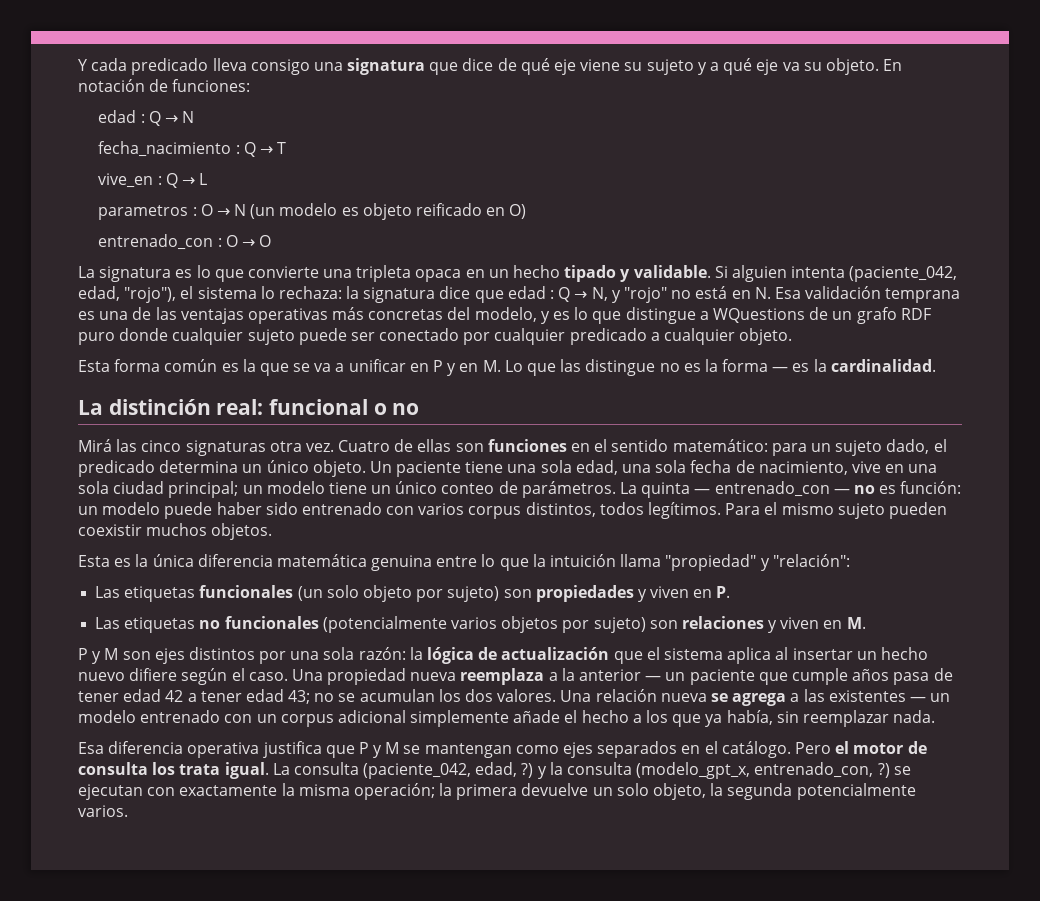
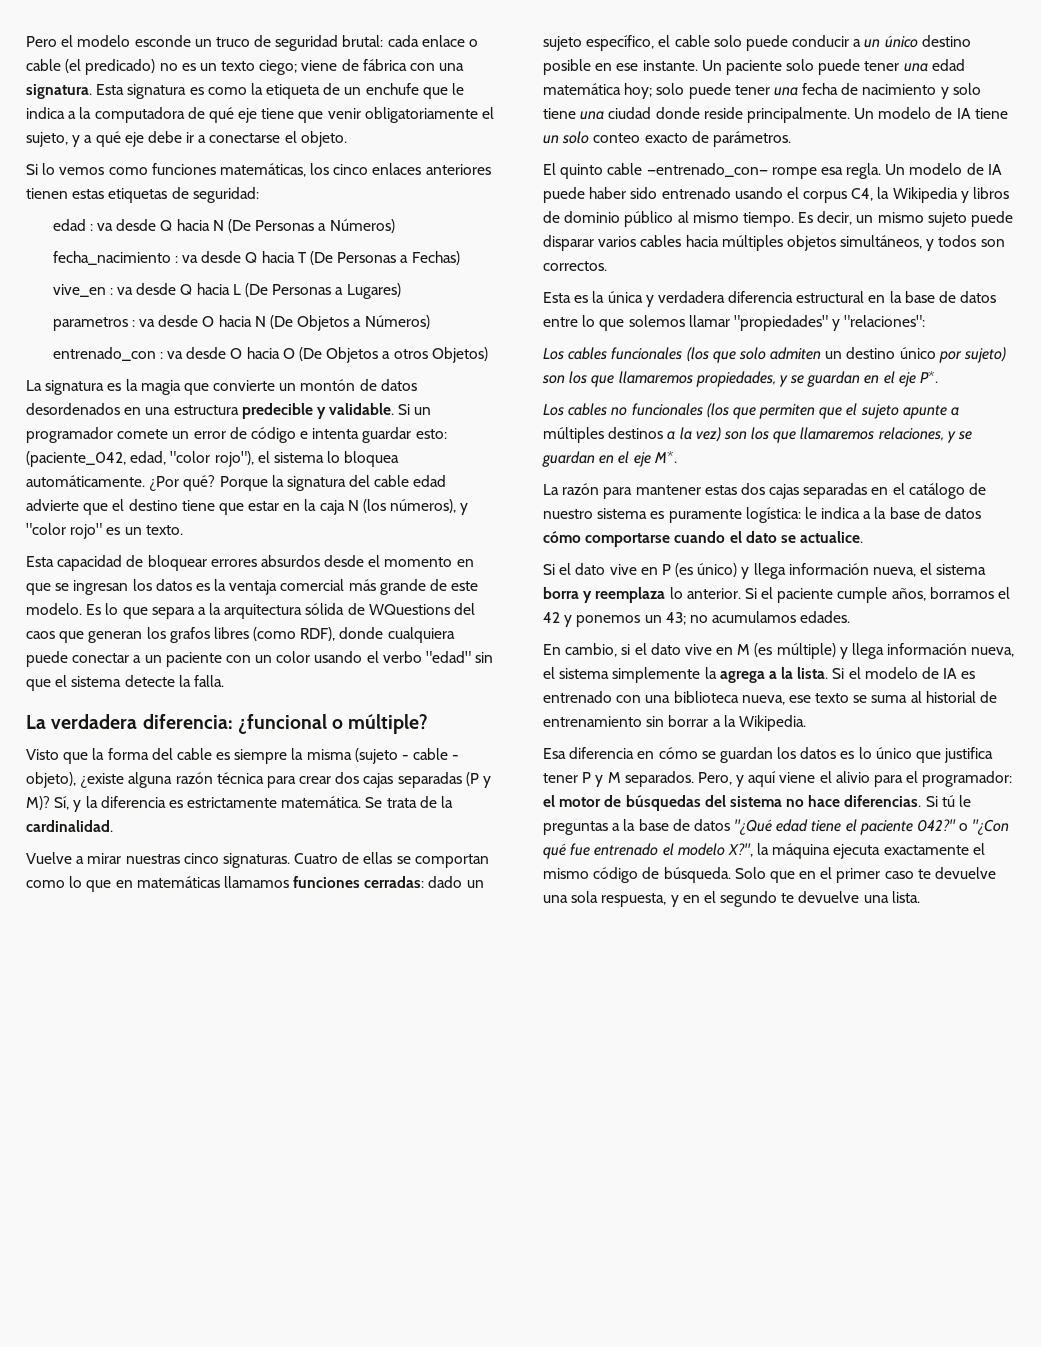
- Y cada predicado lleva consigo una signatura que dice de qué eje viene su sujeto y a qué eje va su objeto. En notación de funciones:
- edad : Q → N
- fecha_nacimiento : Q → T
- vive_en : Q → L
- parametros : O → N (un modelo es objeto reificado en O)
- entrenado_con : O → O
- La signatura es lo que convierte una tripleta opaca en un hecho tipado y validable. Si alguien intenta (paciente_042, edad, "rojo"), el sistema lo rechaza: la signatura dice que edad : Q → N, y "rojo" no está en N. Esa validación temprana es una de las ventajas operativas más concretas del modelo, y es lo que distingue a WQuestions de un grafo RDF puro donde cualquier sujeto puede ser conectado por cualquier predicado a cualquier objeto.
- Esta forma común es la que se va a unificar en P y en M. Lo que las distingue no es la forma — es la cardinalidad.
- La distinción real: funcional o no
- Mirá las cinco signaturas otra vez. Cuatro de ellas son funciones en el sentido matemático: para un sujeto dado, el predicado determina un único objeto. Un paciente tiene una sola edad, una sola fecha de nacimiento, vive en una sola ciudad principal; un modelo tiene un único conteo de parámetros. La quinta — entrenado_con — no es función: un modelo puede haber sido entrenado con varios corpus distintos, todos legítimos. Para el mismo sujeto pueden coexistir muchos objetos.
- Esta es la única diferencia matemática genuina entre lo que la intuición llama "propiedad" y "relación":
- Las etiquetas funcionales (un solo objeto por sujeto) son propiedades y viven en P.
- Las etiquetas no funcionales (potencialmente varios objetos por sujeto) son relaciones y viven en M.
- P y M son ejes distintos por una sola razón: la lógica de actualización que el sistema aplica al insertar un hecho nuevo difiere según el caso. Una propiedad nueva reemplaza a la anterior — un paciente que cumple años pasa de tener edad 42 a tener edad 43; no se acumulan los dos valores. Una relación nueva se agrega a las existentes — un modelo entrenado con un corpus adicional simplemente añade el hecho a los que ya había, sin reemplazar nada.
- Esa diferencia operativa justifica que P y M se mantengan como ejes separados en el catálogo. Pero el motor de consulta los trata igual. La consulta (paciente_042, edad, ?) y la consulta (modelo_gpt_x, entrenado_con, ?) se ejecutan con exactamente la misma operación; la primera devuelve un solo objeto, la segunda potencialmente varios.
+ Pero el modelo esconde un truco de seguridad brutal: cada enlace o cable (el predicado) no es un texto ciego; viene de fábrica con una signatura. Esta signatura es como la etiqueta de un enchufe que le indica a la computadora de qué eje tiene que venir obligatoriamente el sujeto, y a qué eje debe ir a conectarse el objeto.
+ Si lo vemos como funciones matemáticas, los cinco enlaces anteriores tienen estas etiquetas de seguridad:
+ edad : va desde Q hacia N (De Personas a Números)
+ fecha_nacimiento : va desde Q hacia T (De Personas a Fechas)
+ vive_en : va desde Q hacia L (De Personas a Lugares)
+ parametros : va desde O hacia N (De Objetos a Números)
+ entrenado_con : va desde O hacia O (De Objetos a otros Objetos)
+ La signatura es la magia que convierte un montón de datos desordenados en una estructura predecible y validable. Si un programador comete un error de código e intenta guardar esto: (paciente_042, edad, "color rojo"), el sistema lo bloquea automáticamente. ¿Por qué? Porque la signatura del cable edad advierte que el destino tiene que estar en la caja N (los números), y "color rojo" es un texto.
+ Esta capacidad de bloquear errores absurdos desde el momento en que se ingresan los datos es la ventaja comercial más grande de este modelo. Es lo que separa a la arquitectura sólida de WQuestions del caos que generan los grafos libres (como RDF), donde cualquiera puede conectar a un paciente con un color usando el verbo "edad" sin que el sistema detecte la falla.
+ La verdadera diferencia: ¿funcional o múltiple?
+ Visto que la forma del cable es siempre la misma (sujeto - cable - objeto), ¿existe alguna razón técnica para crear dos cajas separadas (P y M)? Sí, y la diferencia es estrictamente matemática. Se trata de la cardinalidad.
+ Vuelve a mirar nuestras cinco signaturas. Cuatro de ellas se comportan como lo que en matemáticas llamamos funciones cerradas: dado un sujeto específico, el cable solo puede conducir a un único destino posible en ese instante. Un paciente solo puede tener una edad matemática hoy; solo puede tener una fecha de nacimiento y solo tiene una ciudad donde reside principalmente. Un modelo de IA tiene un solo conteo exacto de parámetros.
+ El quinto cable —entrenado_con— rompe esa regla. Un modelo de IA puede haber sido entrenado usando el corpus C4, la Wikipedia y libros de dominio público al mismo tiempo. Es decir, un mismo sujeto puede disparar varios cables hacia múltiples objetos simultáneos, y todos son correctos.
+ Esta es la única y verdadera diferencia estructural en la base de datos entre lo que solemos llamar "propiedades" y "relaciones":
+ Los cables funcionales (los que solo admiten un destino único por sujeto) son los que llamaremos propiedades, y se guardan en el eje P*.
+ Los cables no funcionales (los que permiten que el sujeto apunte a múltiples destinos a la vez) son los que llamaremos relaciones, y se guardan en el eje M*.
+ La razón para mantener estas dos cajas separadas en el catálogo de nuestro sistema es puramente logística: le indica a la base de datos cómo comportarse cuando el dato se actualice.
+ Si el dato vive en P (es único) y llega información nueva, el sistema borra y reemplaza lo anterior. Si el paciente cumple años, borramos el 42 y ponemos un 43; no acumulamos edades.
+ En cambio, si el dato vive en M (es múltiple) y llega información nueva, el sistema simplemente la agrega a la lista. Si el modelo de IA es entrenado con una biblioteca nueva, ese texto se suma al historial de entrenamiento sin borrar a la Wikipedia.
+ Esa diferencia en cómo se guardan los datos es lo único que justifica tener P y M separados. Pero, y aquí viene el alivio para el programador: el motor de búsquedas del sistema no hace diferencias. Si tú le preguntas a la base de datos "¿Qué edad tiene el paciente 042?" o "¿Con qué fue entrenado el modelo X?", la máquina ejecuta exactamente el mismo código de búsqueda. Solo que en el primer caso te devuelve una sola respuesta, y en el segundo te devuelve una lista.

